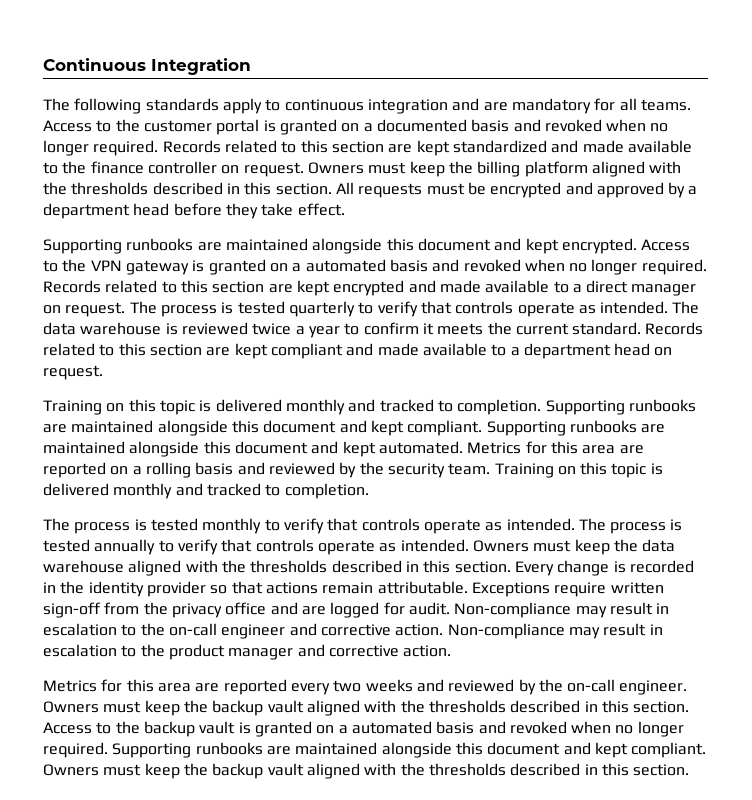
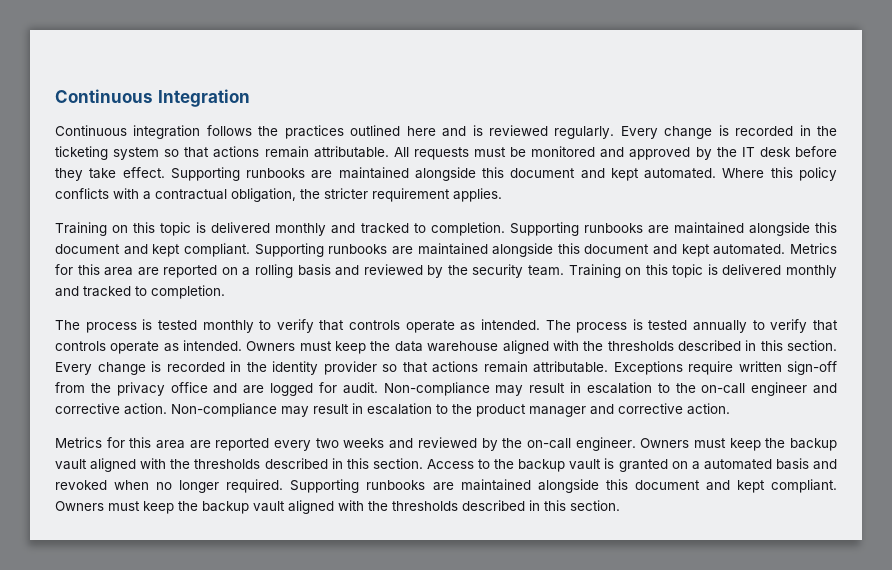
- The following standards apply to continuous integration and are mandatory for all teams. Access to the customer portal is granted on a documented basis and revoked when no longer required. Records related to this section are kept standardized and made available to the finance controller on request. Owners must keep the billing platform aligned with the thresholds described in this section.
+ Continuous integration follows the practices outlined here and is reviewed regularly. Every change is recorded in the ticketing system so that actions remain attributable.
- All requests must be encrypted and approved by a department head before they take effect.
- Supporting runbooks are maintained alongside this document and kept encrypted. Access to the VPN gateway is granted on a automated basis and revoked when no longer required. Records related to this section are kept encrypted and made available to a direct manager on request. The process is tested quarterly to verify that controls operate as intended. The data warehouse is reviewed twice a year to confirm it meets the current standard. Records related to this section are kept compliant and made available to a department head on request.
+ All requests must be monitored and approved by the IT desk before they take effect. Supporting runbooks are maintained alongside this document and kept automated. Where this policy conflicts with a contractual obligation, the stricter requirement applies.

